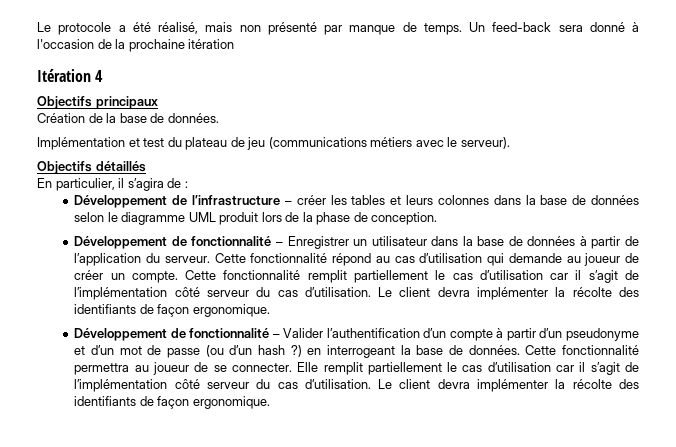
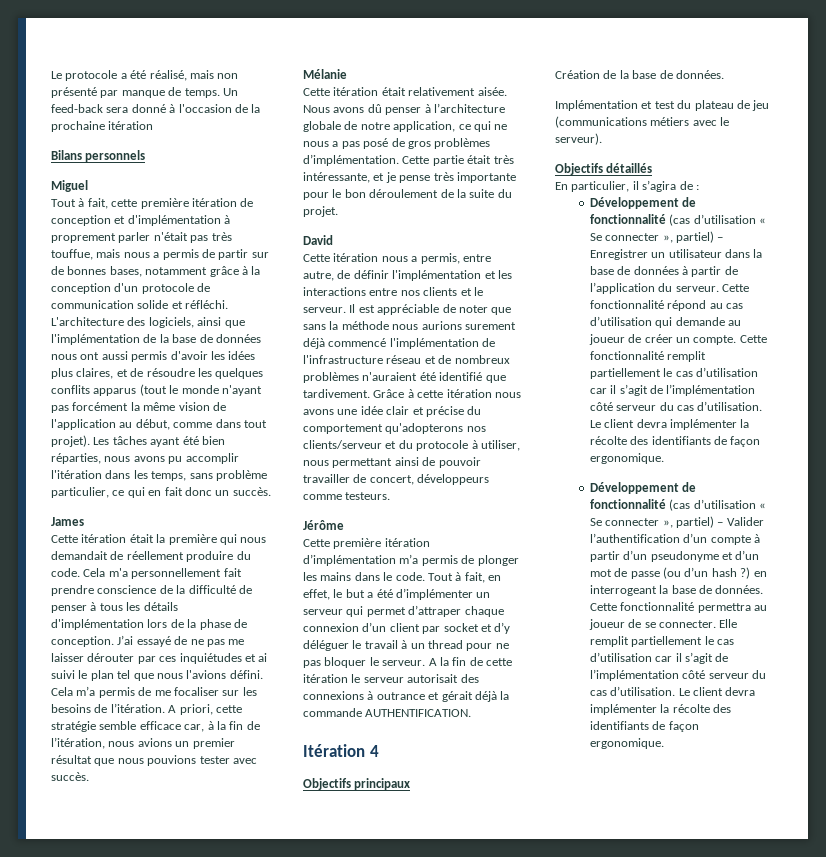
+ Bilans personnels
+ Miguel
+ Tout à fait, cette première itération de conception et d'implémentation à proprement parler n'était pas très touffue, mais nous a permis de partir sur de bonnes bases, notamment grâce à la conception d'un protocole de communication solide et réfléchi. L'architecture des logiciels, ainsi que l'implémentation de la base de données nous ont aussi permis d'avoir les idées plus claires, et de résoudre les quelques conflits apparus (tout le monde n'ayant pas forcément la même vision de l'application au début, comme dans tout projet). Les tâches ayant été bien réparties, nous avons pu accomplir l'itération dans les temps, sans problème particulier, ce qui en fait donc un succès.
+ James
+ Cette itération était la première qui nous demandait de réellement produire du code. Cela m'a personnellement fait prendre conscience de la difficulté de penser à tous les détails d'implémentation lors de la phase de conception. J’ai essayé de ne pas me laisser dérouter par ces inquiétudes et ai suivi le plan tel que nous l'avions défini. Cela m’a permis de me focaliser sur les besoins de l’itération. A priori, cette stratégie semble efficace car, à la fin de l’itération, nous avions un premier résultat que nous pouvions tester avec succès.
+ Mélanie
+ Cette itération était relativement aisée. Nous avons dû penser à l’architecture globale de notre application, ce qui ne nous a pas posé de gros problèmes d’implémentation. Cette partie était très intéressante, et je pense très importante pour le bon déroulement de la suite du projet.
+ David
+ Cette itération nous a permis, entre autre, de définir l'implémentation et les interactions entre nos clients et le serveur. Il est appréciable de noter que sans la méthode nous aurions surement déjà commencé l'implémentation de l'infrastructure réseau et de nombreux problèmes n'auraient été identifié que tardivement. Grâce à cette itération nous avons une idée clair et précise du comportement qu'adopterons nos clients/serveur et du protocole à utiliser, nous permettant ainsi de pouvoir travailler de concert, développeurs comme testeurs.
+ Jérôme
+ Cette première itération d’implémentation m’a permis de plonger les mains dans le code. Tout à fait, en effet, le but a été d’implémenter un serveur qui permet d’attraper chaque connexion d’un client par socket et d’y déléguer le travail à un thread pour ne pas bloquer le serveur. A la fin de cette itération le serveur autorisait des connexions à outrance et gérait déjà la commande AUTHENTIFICATION.
- Développement de l’infrastructure – créer les tables et leurs colonnes dans la base de données selon le diagramme UML produit lors de la phase de conception.
- Développement de fonctionnalité – Enregistrer un utilisateur dans la base de données à partir de l’application du serveur.
+ Développement de fonctionnalité (cas d’utilisation « Se connecter », partiel) – Enregistrer un utilisateur dans la base de données à partir de l’application du serveur.
- Développement de fonctionnalité – Valider l’authentification d’un compte à partir d’un pseudonyme et d’un mot de passe (ou d’un hash ?) en interrogeant la base de données.
+ Développement de fonctionnalité (cas d’utilisation « Se connecter », partiel) – Valider l’authentification d’un compte à partir d’un pseudonyme et d’un mot de passe (ou d’un hash ?) en interrogeant la base de données.

